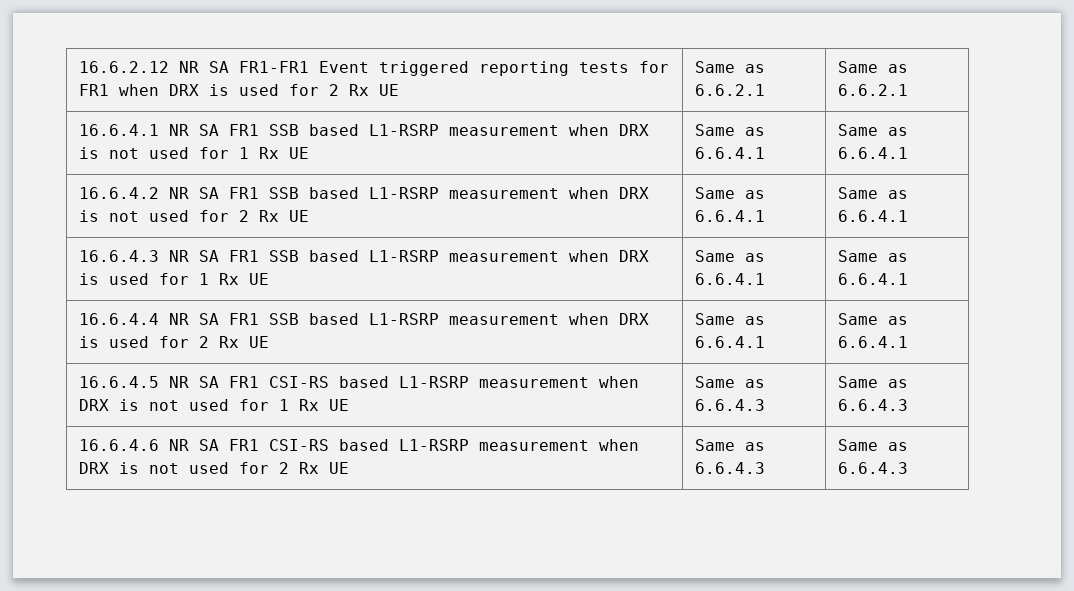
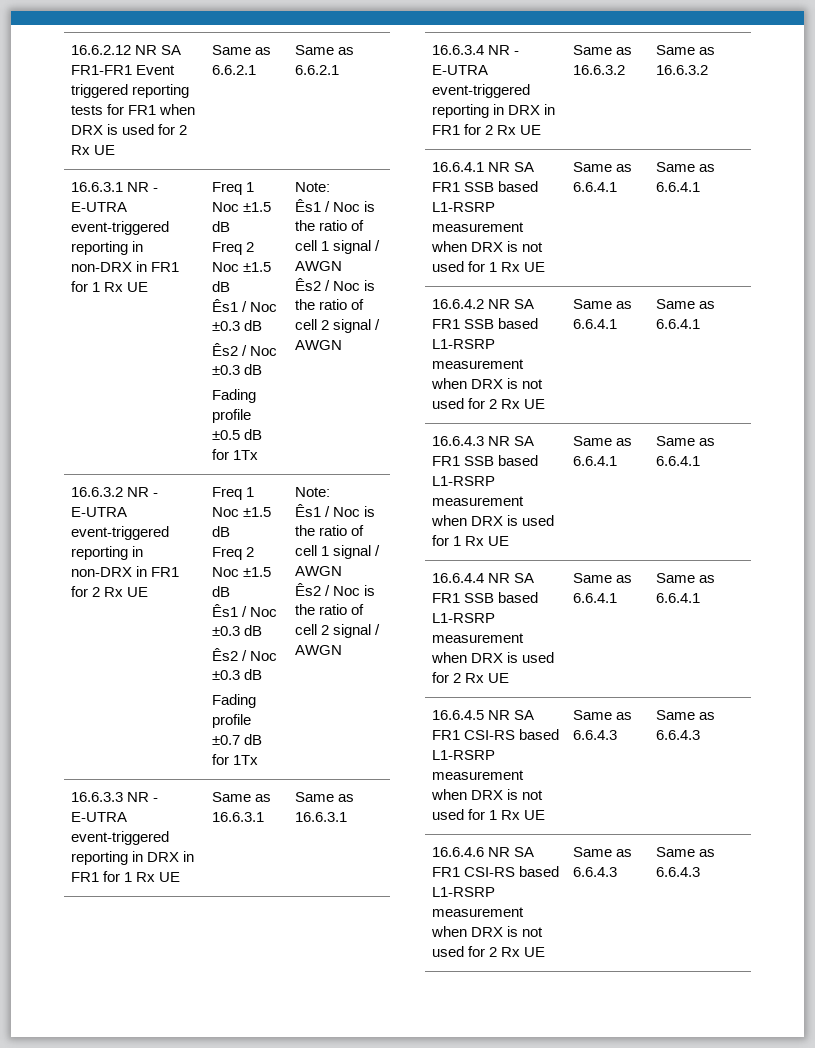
+ 16.6.3.1 NR - E-UTRA event-triggered reporting in non-DRX in FR1 for 1 Rx UE | Freq 1 Noc ±1.5 dB
+ Freq 2 Noc ±1.5 dB
+ Ês1 / Noc ±0.3 dB
+ Ês2 / Noc ±0.3 dB
+ Fading profile ±0.5 dB for 1Tx | Note:
+ Ês1 / Noc is the ratio of cell 1 signal / AWGN
+ Ês2 / Noc is the ratio of cell 2 signal / AWGN
+ 16.6.3.2 NR - E-UTRA event-triggered reporting in non-DRX in FR1 for 2 Rx UE | Freq 1 Noc ±1.5 dB
+ Freq 2 Noc ±1.5 dB
+ Ês1 / Noc ±0.3 dB
+ Ês2 / Noc ±0.3 dB
+ Fading profile ±0.7 dB for 1Tx | Note:
+ Ês1 / Noc is the ratio of cell 1 signal / AWGN
+ Ês2 / Noc is the ratio of cell 2 signal / AWGN
+ 16.6.3.3 NR - E-UTRA event-triggered reporting in DRX in FR1 for 1 Rx UE | Same as 16.6.3.1 | Same as 16.6.3.1
+ 16.6.3.4 NR - E-UTRA event-triggered reporting in DRX in FR1 for 2 Rx UE | Same as 16.6.3.2 | Same as 16.6.3.2

